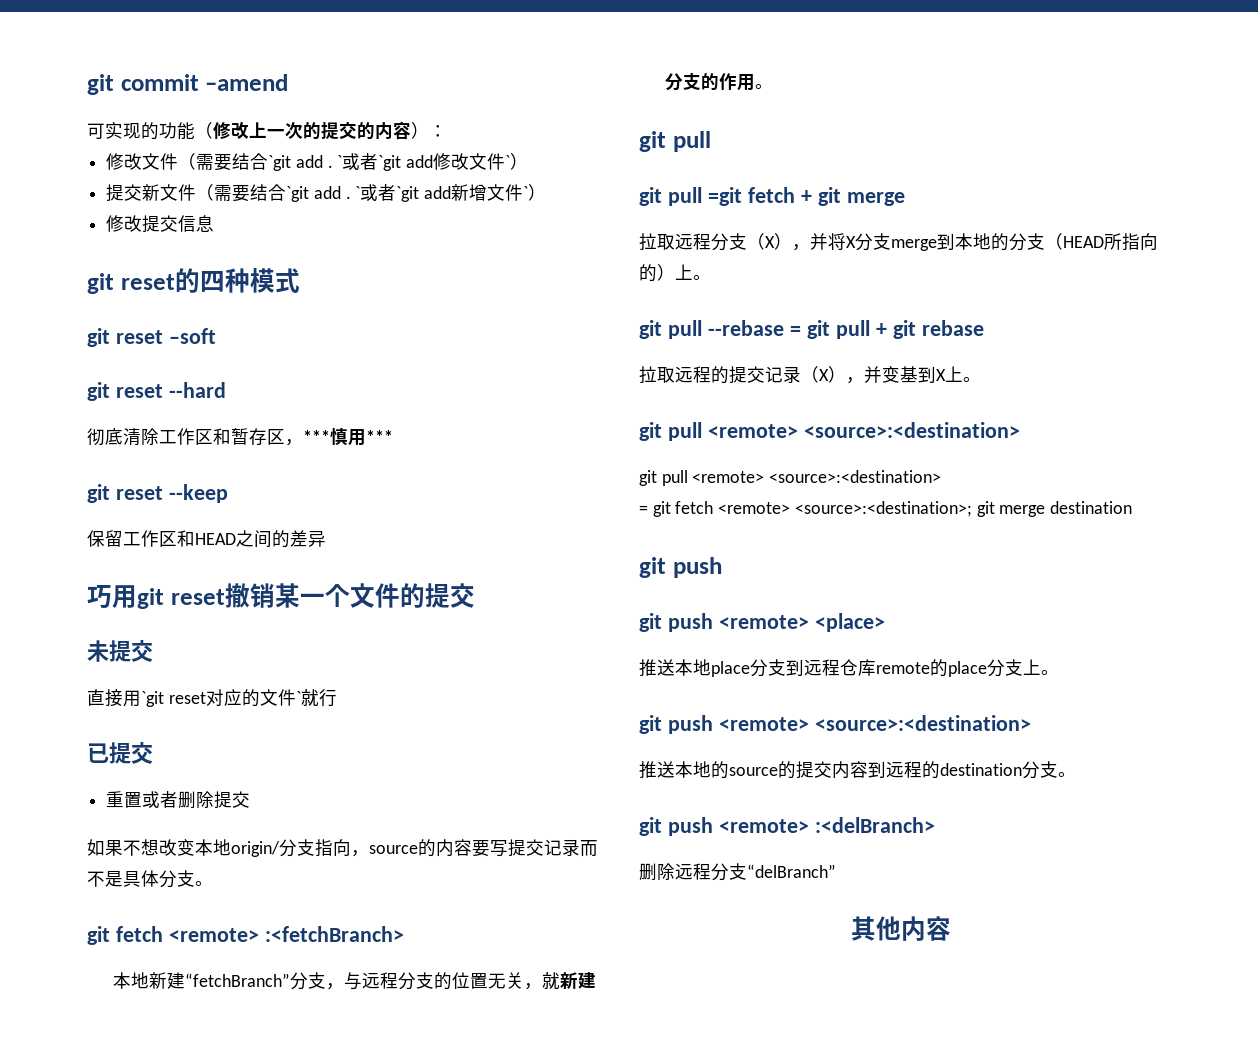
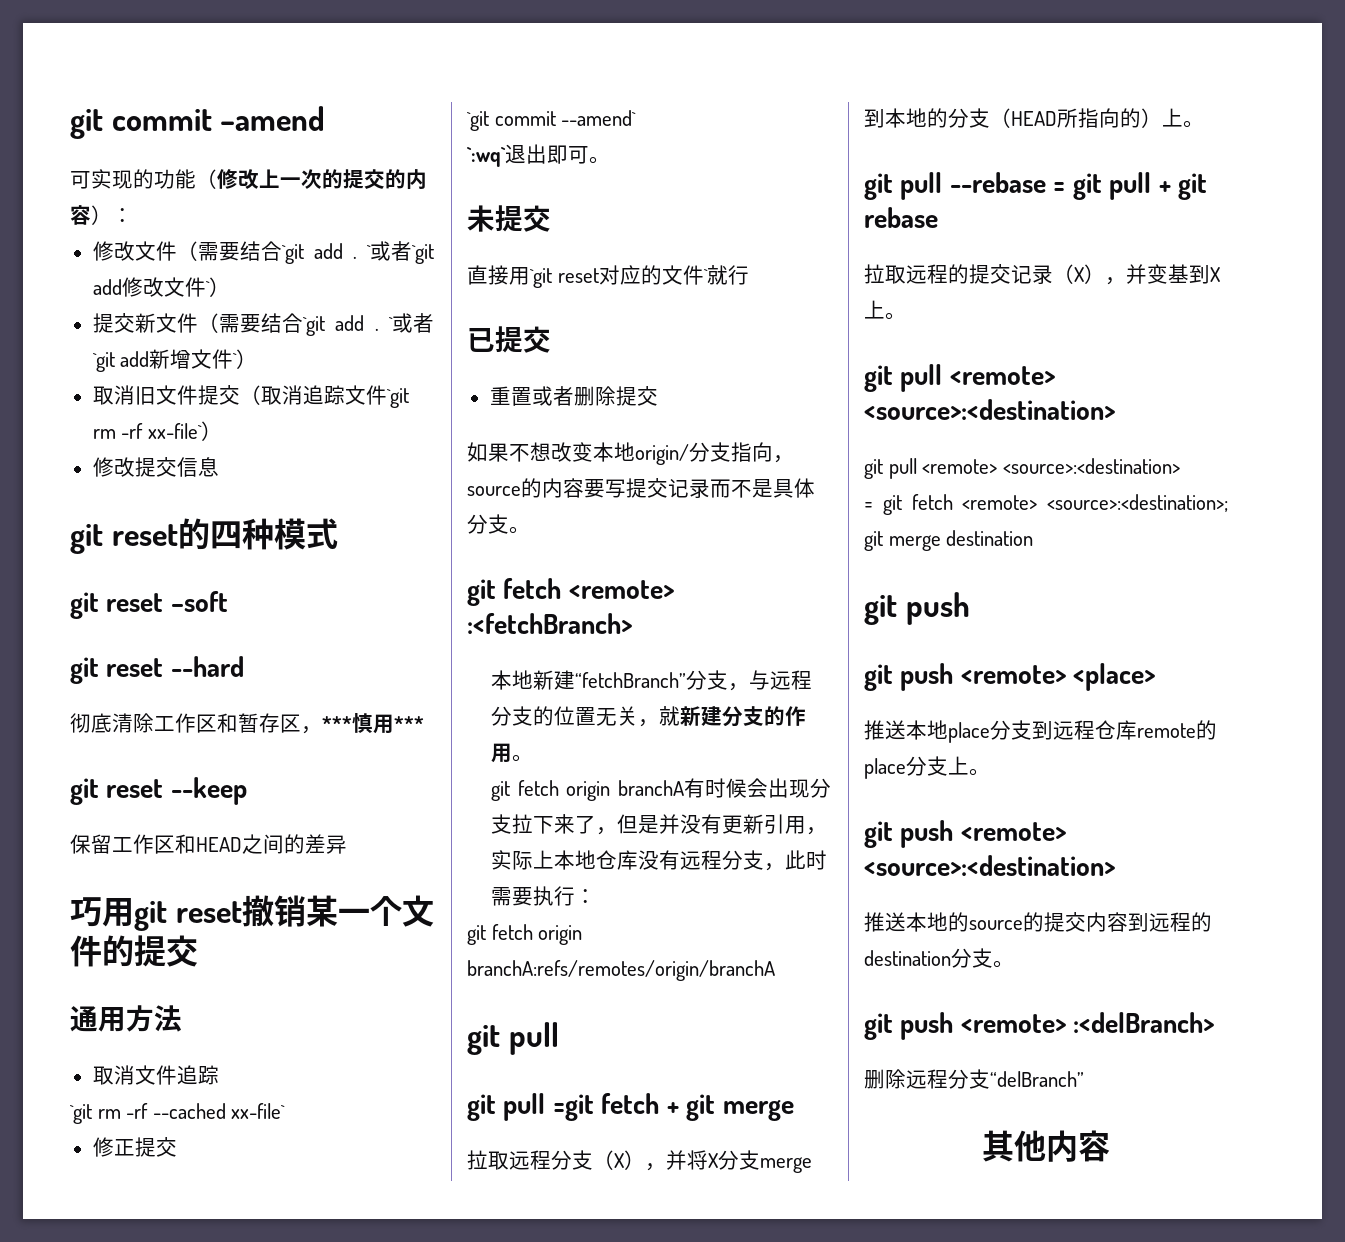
+ 取消旧文件提交（取消追踪文件`git rm -rf xx-file`）
+ 通用方法
+ 取消文件追踪
+ `git rm -rf --cached xx-file`
+ 修正提交
+ `git commit --amend`
+ `:wq`退出即可。
+ git fetch origin branchA有时候会出现分支拉下来了，但是并没有更新引用，实际上本地仓库没有远程分支，此时需要执行：
+ git fetch origin branchA:refs/remotes/origin/branchA

